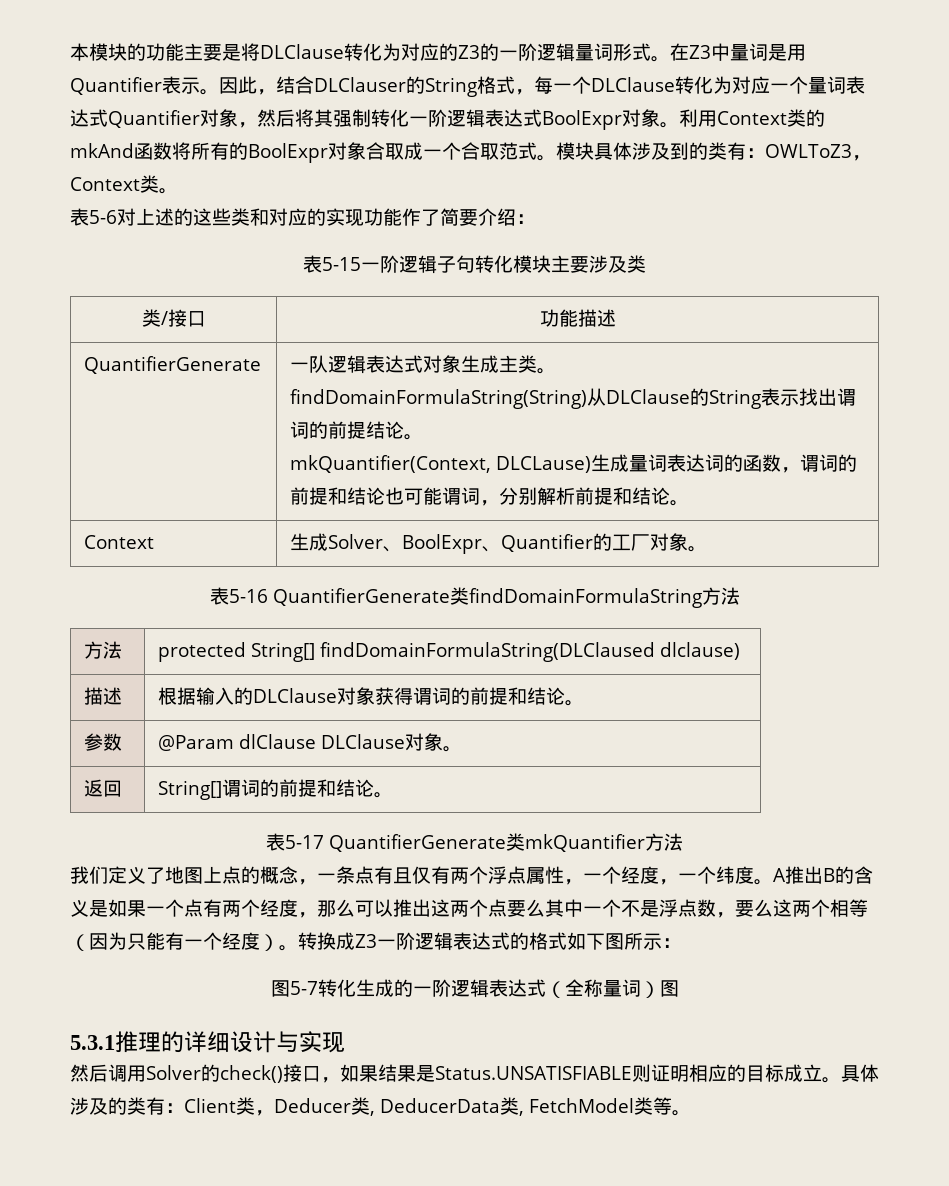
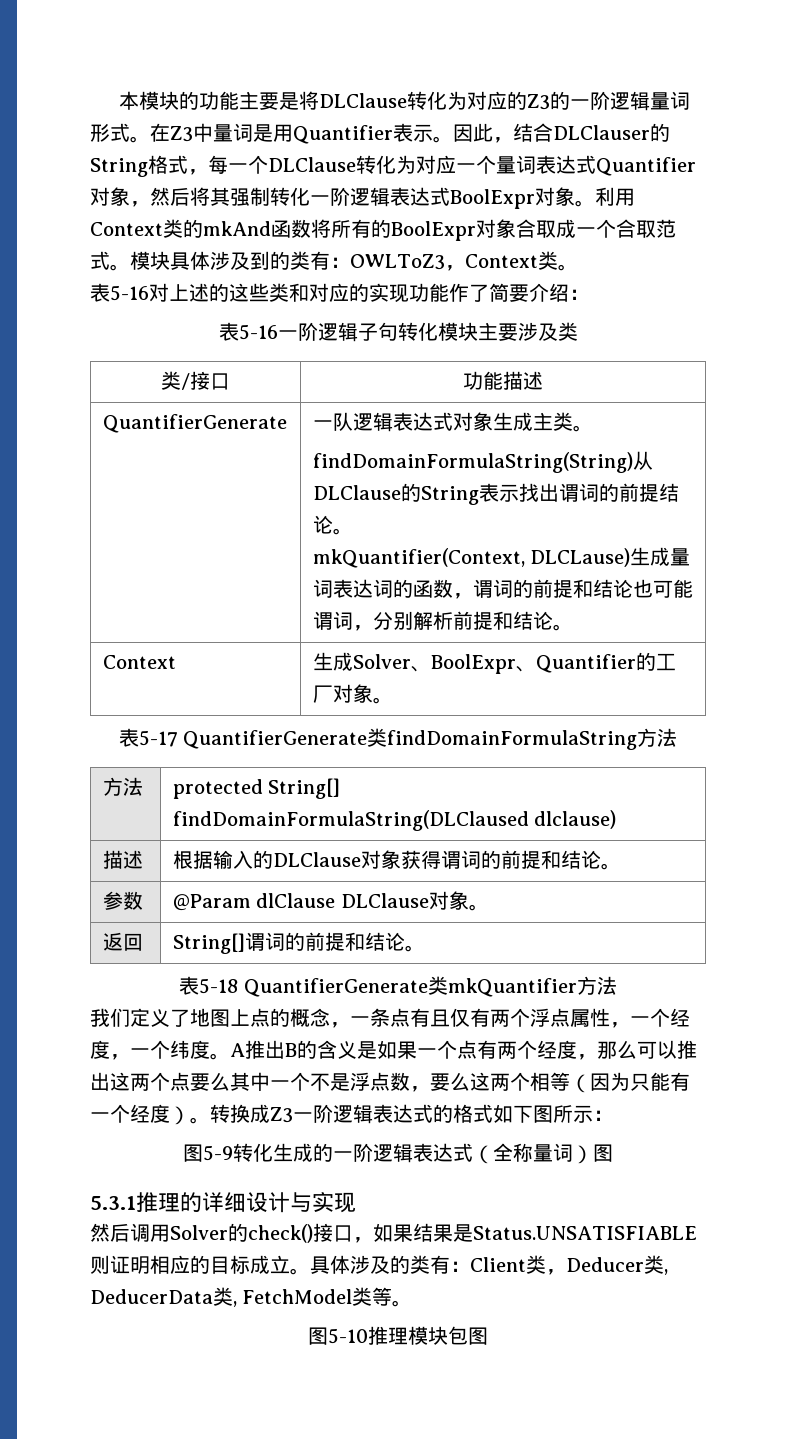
- 表5-6对上述的这些类和对应的实现功能作了简要介绍：
+ 表5-16对上述的这些类和对应的实现功能作了简要介绍：
- 表5-15一阶逻辑子句转化模块主要涉及类
+ 表5-16一阶逻辑子句转化模块主要涉及类
- 表5-16 QuantifierGenerate类findDomainFormulaString方法
+ 表5-17 QuantifierGenerate类findDomainFormulaString方法
- 表5-17 QuantifierGenerate类mkQuantifier方法
+ 表5-18 QuantifierGenerate类mkQuantifier方法
- 图5-7转化生成的一阶逻辑表达式（全称量词）图
+ 图5-9转化生成的一阶逻辑表达式（全称量词）图
+ 图5-10推理模块包图

